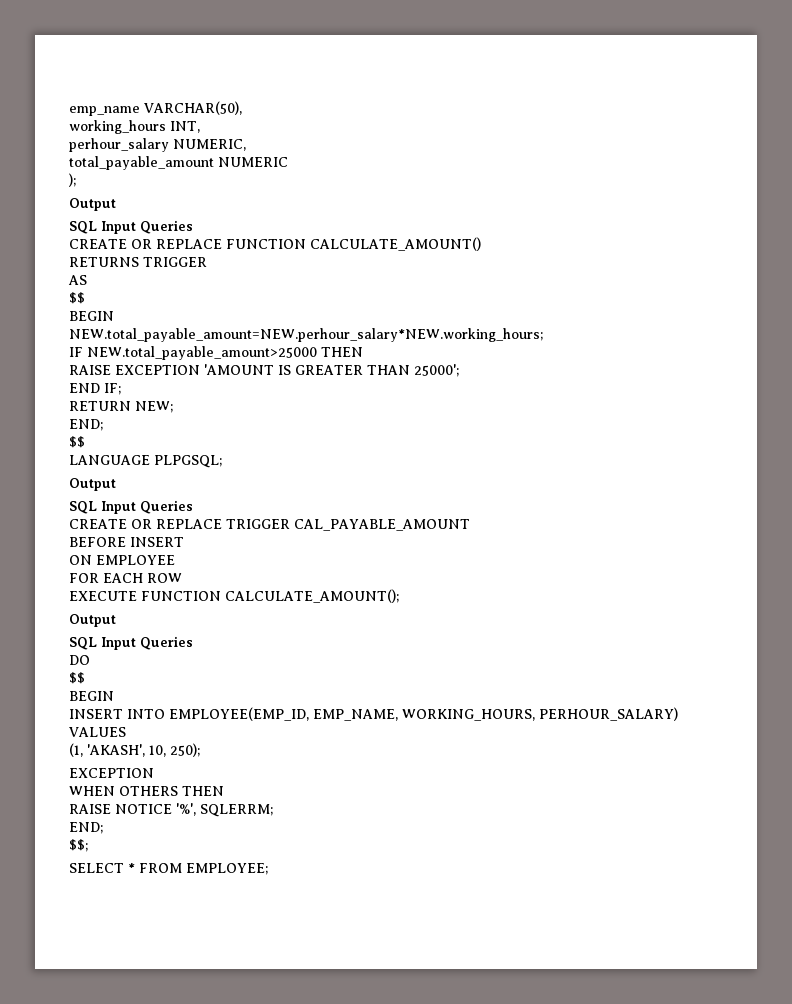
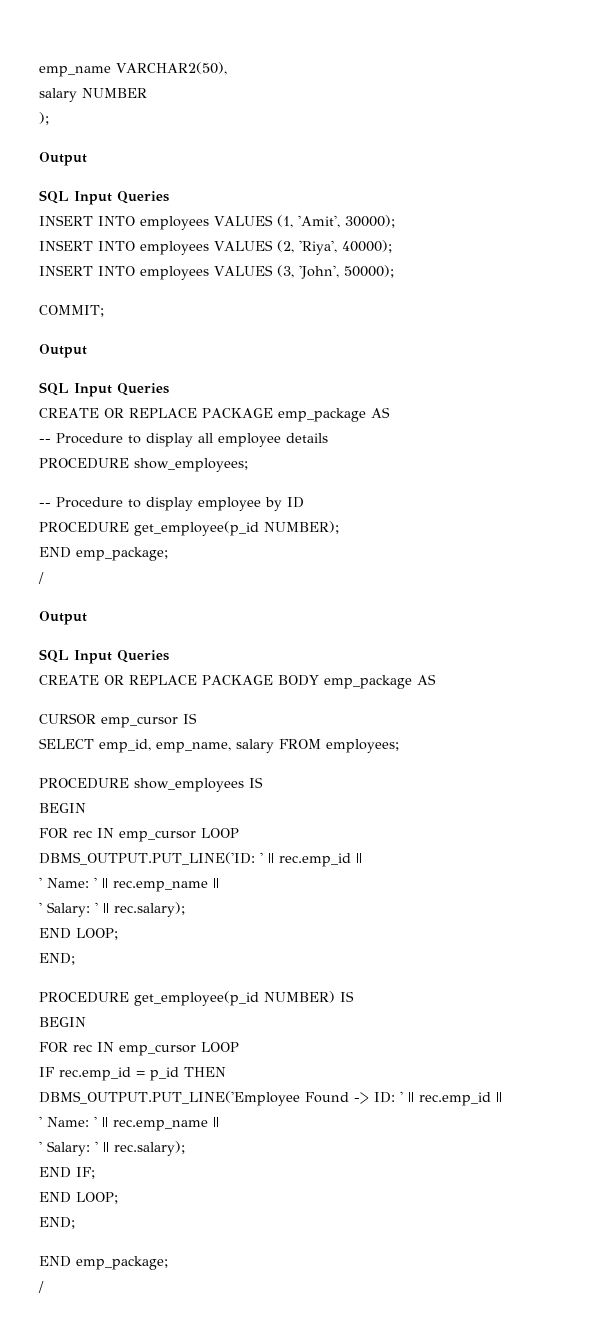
- emp_name VARCHAR(50),
- working_hours INT,
- perhour_salary NUMERIC,
- total_payable_amount NUMERIC
+ emp_name VARCHAR2(50),
+ salary NUMBER
- CREATE OR REPLACE FUNCTION CALCULATE_AMOUNT()
- RETURNS TRIGGER
- AS
- $$
- BEGIN
- NEW.total_payable_amount=NEW.perhour_salary*NEW.working_hours;
- IF NEW.total_payable_amount>25000 THEN
- RAISE EXCEPTION 'AMOUNT IS GREATER THAN 25000';
- END IF;
- RETURN NEW;
- END;
- $$
- LANGUAGE PLPGSQL;
+ INSERT INTO employees VALUES (1, 'Amit', 30000);
+ INSERT INTO employees VALUES (2, 'Riya', 40000);
+ INSERT INTO employees VALUES (3, 'John', 50000);
+ COMMIT;
  Output
  SQL Input Queries
- CREATE OR REPLACE TRIGGER CAL_PAYABLE_AMOUNT
- BEFORE INSERT
- ON EMPLOYEE
- FOR EACH ROW
- EXECUTE FUNCTION CALCULATE_AMOUNT();
+ CREATE OR REPLACE PACKAGE emp_package AS
+ -- Procedure to display all employee details
+ PROCEDURE show_employees;
+ -- Procedure to display employee by ID
+ PROCEDURE get_employee(p_id NUMBER);
+ END emp_package;
+ /
  Output
  SQL Input Queries
- DO
- $$
+ CREATE OR REPLACE PACKAGE BODY emp_package AS
+ CURSOR emp_cursor IS
+ SELECT emp_id, emp_name, salary FROM employees;
+ PROCEDURE show_employees IS
  BEGIN
- INSERT INTO EMPLOYEE(EMP_ID, EMP_NAME, WORKING_HOURS, PERHOUR_SALARY) VALUES
- (1, 'AKASH', 10, 250);
- EXCEPTION
- WHEN OTHERS THEN
- RAISE NOTICE '%', SQLERRM;
+ FOR rec IN emp_cursor LOOP
+ DBMS_OUTPUT.PUT_LINE('ID: ' || rec.emp_id ||
+ ' Name: ' || rec.emp_name ||
+ ' Salary: ' || rec.salary);
+ END LOOP;
  END;
- $$;
- SELECT * FROM EMPLOYEE;
+ PROCEDURE get_employee(p_id NUMBER) IS
+ BEGIN
+ FOR rec IN emp_cursor LOOP
+ IF rec.emp_id = p_id THEN
+ DBMS_OUTPUT.PUT_LINE('Employee Found -> ID: ' || rec.emp_id ||
+ ' Name: ' || rec.emp_name ||
+ ' Salary: ' || rec.salary);
+ END IF;
+ END LOOP;
+ END;
+ END emp_package;
+ /

